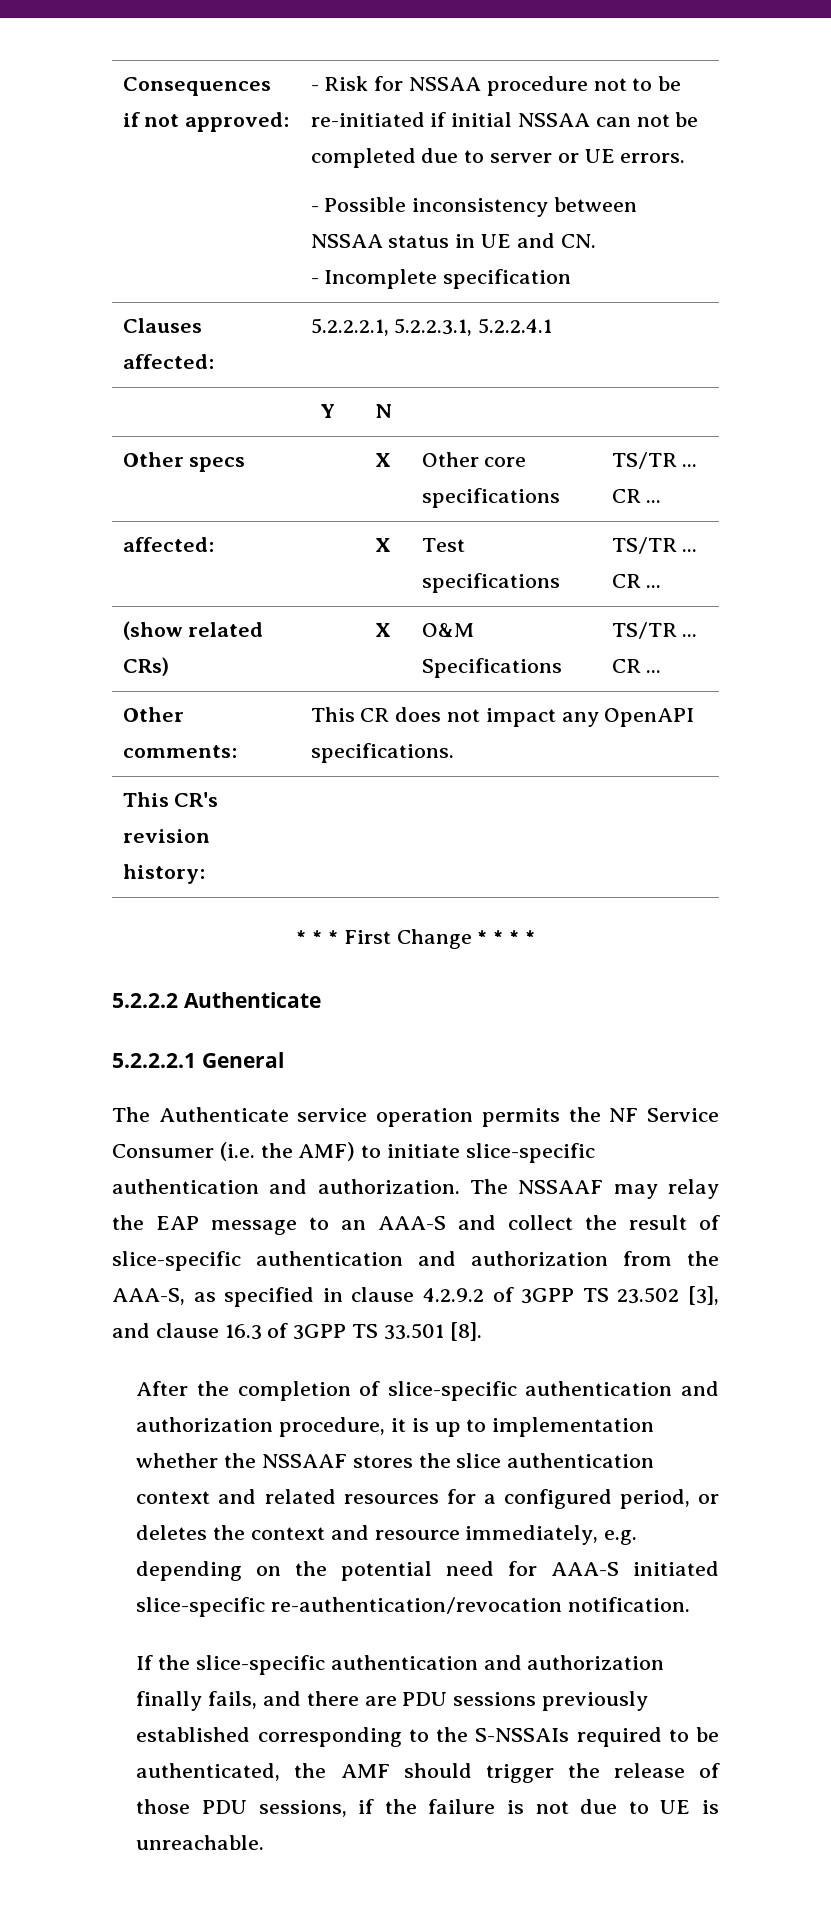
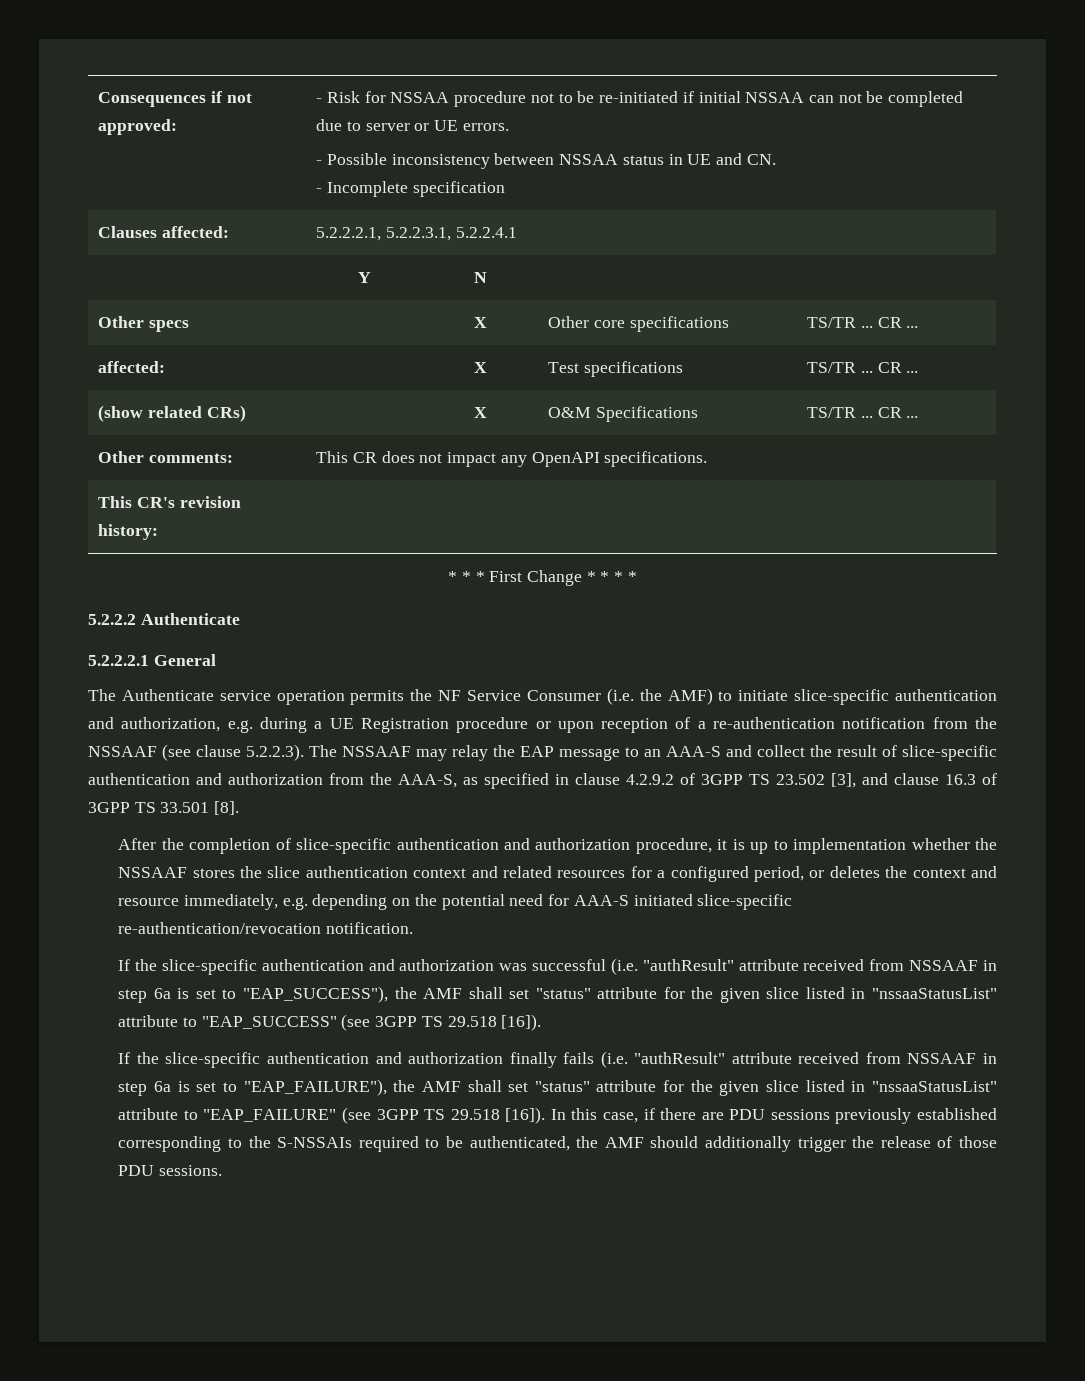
- The Authenticate service operation permits the NF Service Consumer (i.e. the AMF) to initiate slice-specific authentication and authorization. The NSSAAF may relay the EAP message to an AAA-S and collect the result of slice-specific authentication and authorization from the AAA-S, as specified in clause 4.2.9.2 of 3GPP TS 23.502 [3], and clause 16.3 of 3GPP TS 33.501 [8].
+ The Authenticate service operation permits the NF Service Consumer (i.e. the AMF) to initiate slice-specific authentication and authorization, e.g. during a UE Registration procedure or upon reception of a re-authentication notification from the NSSAAF (see clause 5.2.2.3). The NSSAAF may relay the EAP message to an AAA-S and collect the result of slice-specific authentication and authorization from the AAA-S, as specified in clause 4.2.9.2 of 3GPP TS 23.502 [3], and clause 16.3 of 3GPP TS 33.501 [8].
+ If the slice-specific authentication and authorization was successful (i.e. "authResult" attribute received from NSSAAF in step 6a is set to "EAP_SUCCESS"), the AMF shall set "status" attribute for the given slice listed in "nssaaStatusList" attribute to "EAP_SUCCESS" (see 3GPP TS 29.518 [16]).
- If the slice-specific authentication and authorization finally fails, and there are PDU sessions previously established corresponding to the S-NSSAIs required to be authenticated, the AMF should trigger the release of those PDU sessions, if the failure is not due to UE is unreachable.
+ If the slice-specific authentication and authorization finally fails (i.e. "authResult" attribute received from NSSAAF in step 6a is set to "EAP_FAILURE"), the AMF shall set "status" attribute for the given slice listed in "nssaaStatusList" attribute to "EAP_FAILURE" (see 3GPP TS 29.518 [16]). In this case, if there are PDU sessions previously established corresponding to the S-NSSAIs required to be authenticated, the AMF should additionally trigger the release of those PDU sessions.

